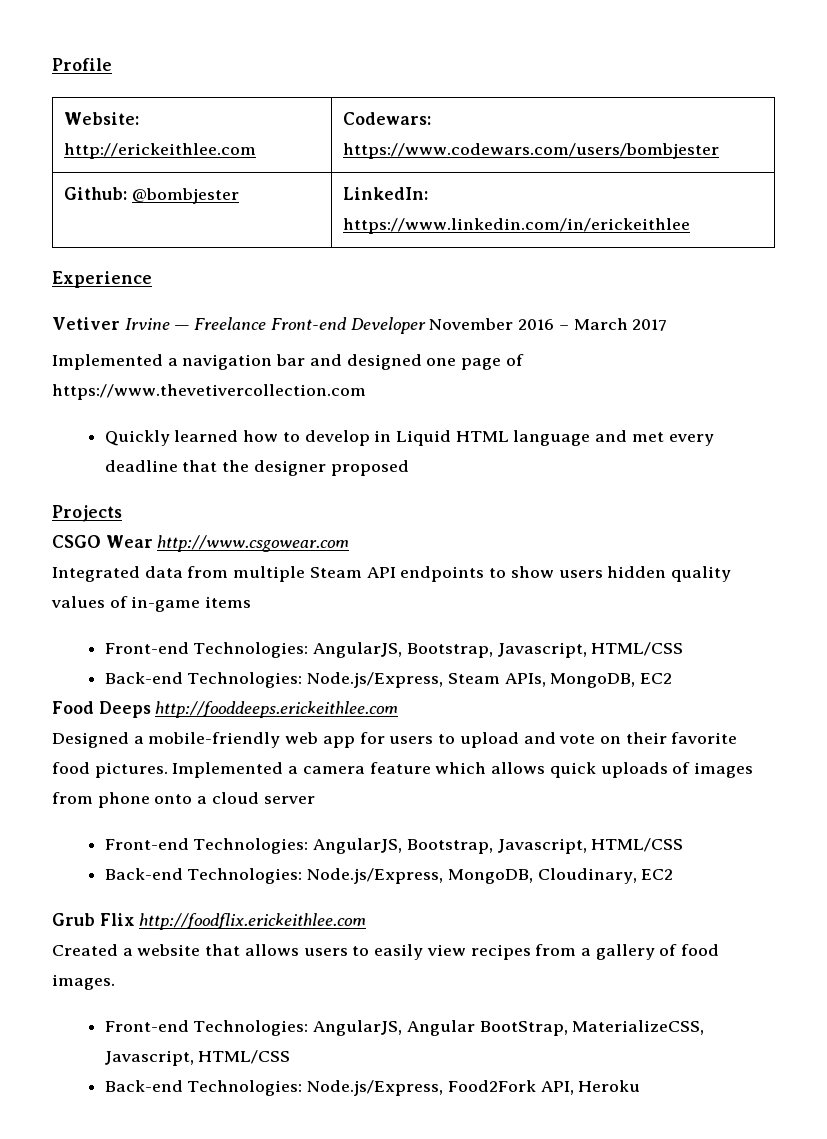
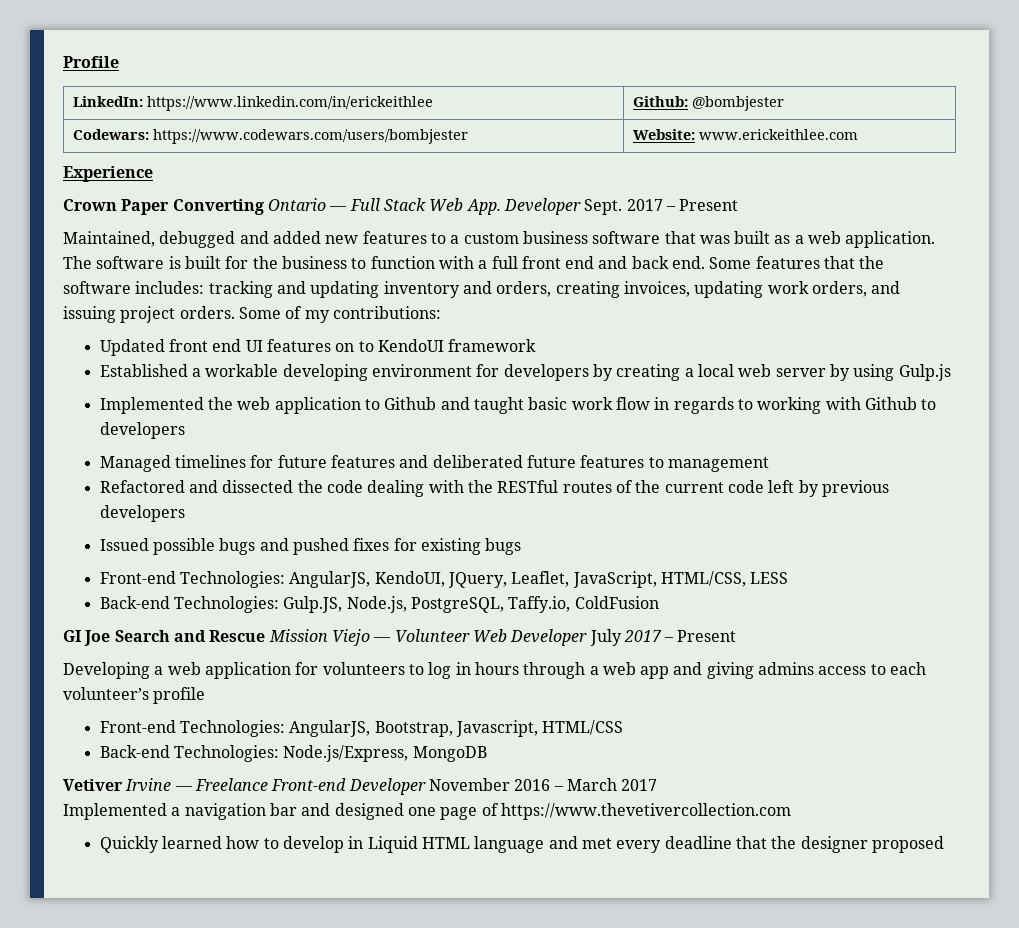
- Website: http://erickeithlee.com | Codewars: https://www.codewars.com/users/bombjester
- Github: @bombjester | LinkedIn: https://www.linkedin.com/in/erickeithlee
+ LinkedIn: https://www.linkedin.com/in/erickeithlee | Github: @bombjester
+ Codewars: https://www.codewars.com/users/bombjester | Website: www.erickeithlee.com
  Experience
+ Crown Paper Converting Ontario — Full Stack Web App. Developer Sept. 2017 – Present
+ Maintained, debugged and added new features to a custom business software that was built as a web application. The software is built for the business to function with a full front end and back end. Some features that the software includes: tracking and updating inventory and orders, creating invoices, updating work orders, and issuing project orders. Some of my contributions:
+ Updated front end UI features on to KendoUI framework
+ Established a workable developing environment for developers by creating a local web server by using Gulp.js
+ Implemented the web application to Github and taught basic work flow in regards to working with Github to developers
+ Managed timelines for future features and deliberated future features to management
+ Refactored and dissected the code dealing with the RESTful routes of the current code left by previous developers
+ Issued possible bugs and pushed fixes for existing bugs
+ Front-end Technologies: AngularJS, KendoUI, JQuery, Leaflet, JavaScript, HTML/CSS, LESS
+ Back-end Technologies: Gulp.JS, Node.js, PostgreSQL, Taffy.io, ColdFusion
+ GI Joe Search and Rescue Mission Viejo — Volunteer Web Developer July 2017 – Present
+ Developing a web application for volunteers to log in hours through a web app and giving admins access to each volunteer’s profile
+ Front-end Technologies: AngularJS, Bootstrap, Javascript, HTML/CSS
+ Back-end Technologies: Node.js/Express, MongoDB
- Projects
- CSGO Wear http://www.csgowear.com
- Integrated data from multiple Steam API endpoints to show users hidden quality values of in-game items
- Front-end Technologies: AngularJS, Bootstrap, Javascript, HTML/CSS
- Back-end Technologies: Node.js/Express, Steam APIs, MongoDB, EC2
- Food Deeps http://fooddeeps.erickeithlee.com
- Designed a mobile-friendly web app for users to upload and vote on their favorite food pictures. Implemented a camera feature which allows quick uploads of images from phone onto a cloud server
- Front-end Technologies: AngularJS, Bootstrap, Javascript, HTML/CSS
- Back-end Technologies: Node.js/Express, MongoDB, Cloudinary, EC2
- Grub Flix http://foodflix.erickeithlee.com
- Created a website that allows users to easily view recipes from a gallery of food images.
- Front-end Technologies: AngularJS, Angular BootStrap, MaterializeCSS, Javascript, HTML/CSS
- Back-end Technologies: Node.js/Express, Food2Fork API, Heroku

